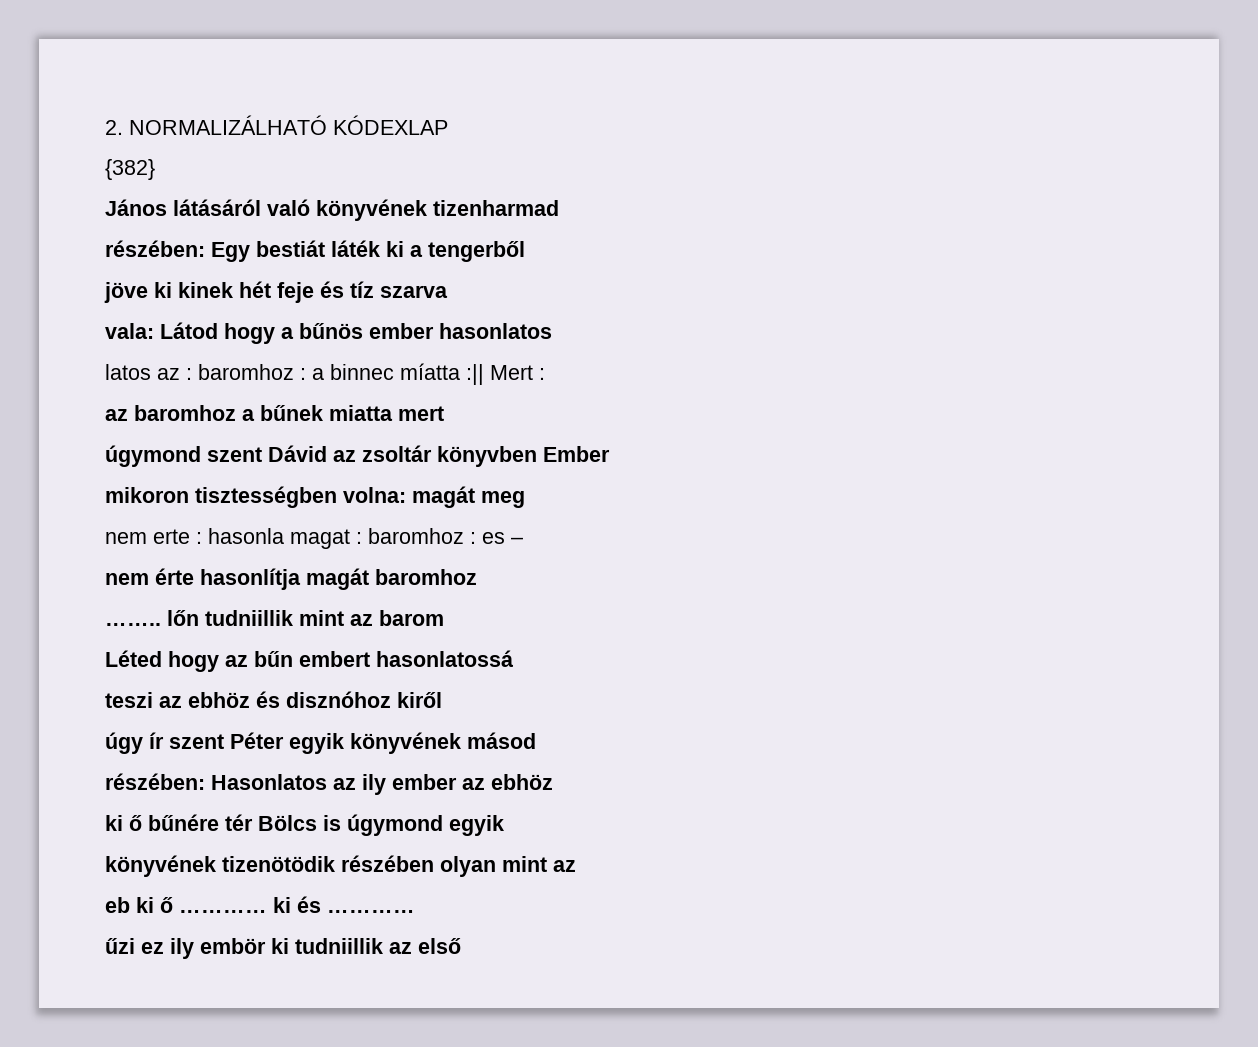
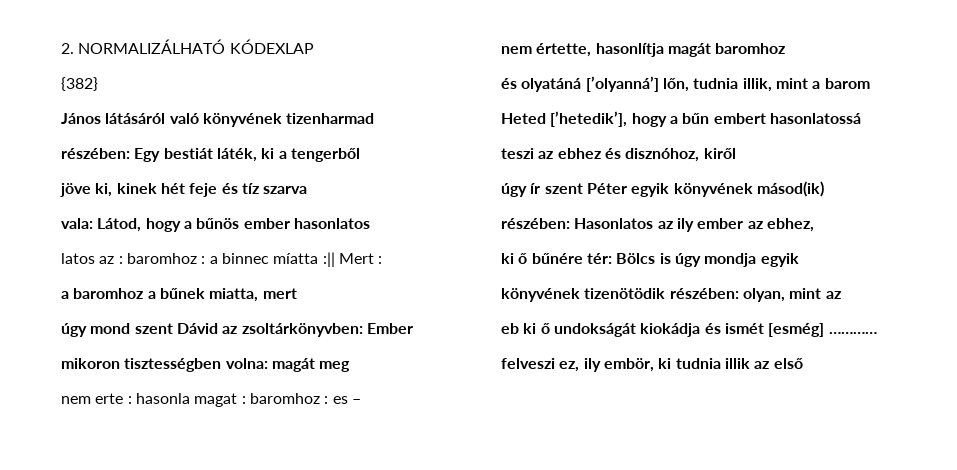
- részében: Egy bestiát láték ki a tengerből
+ részében: Egy bestiát láték, ki a tengerből
- jöve ki kinek hét feje és tíz szarva
+ jöve ki, kinek hét feje és tíz szarva
- vala: Látod hogy a bűnös ember hasonlatos
+ vala: Látod, hogy a bűnös ember hasonlatos
- az baromhoz a bűnek miatta mert
+ a baromhoz a bűnek miatta, mert
- úgymond szent Dávid az zsoltár könyvben Ember
+ úgy mond szent Dávid az zsoltárkönyvben: Ember
- nem érte hasonlítja magát baromhoz
+ nem értette, hasonlítja magát baromhoz
- …….. lőn tudniillik mint az barom
- Léted hogy az bűn embert hasonlatossá
+ és olyatáná [’olyanná’] lőn, tudnia illik, mint a barom
+ Heted [’hetedik’], hogy a bűn embert hasonlatossá
- teszi az ebhöz és disznóhoz kiről
+ teszi az ebhez és disznóhoz, kiről
- úgy ír szent Péter egyik könyvének másod
+ úgy ír szent Péter egyik könyvének másod(ik)
- részében: Hasonlatos az ily ember az ebhöz
+ részében: Hasonlatos az ily ember az ebhez,
- ki ő bűnére tér Bölcs is úgymond egyik
+ ki ő bűnére tér: Bölcs is úgy mondja egyik
- könyvének tizenötödik részében olyan mint az
+ könyvének tizenötödik részében: olyan, mint az
- eb ki ő ………… ki és …………
- űzi ez ily embör ki tudniillik az első
+ eb ki ő undokságát kiokádja és ismét [esmég] …………
+ felveszi ez, ily embör, ki tudnia illik az első

